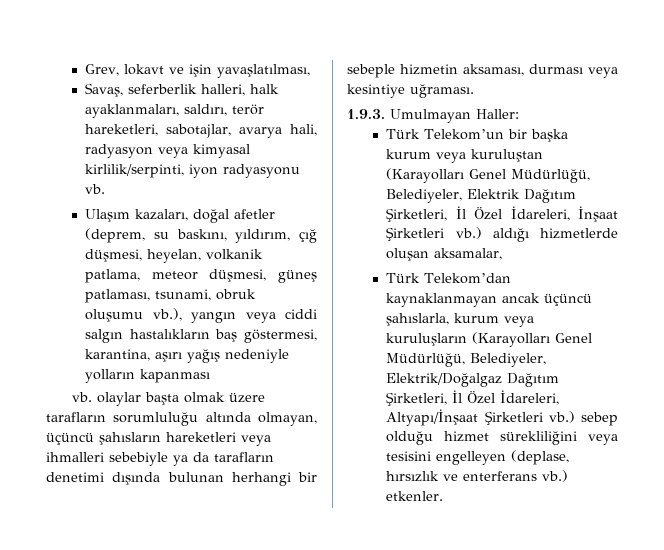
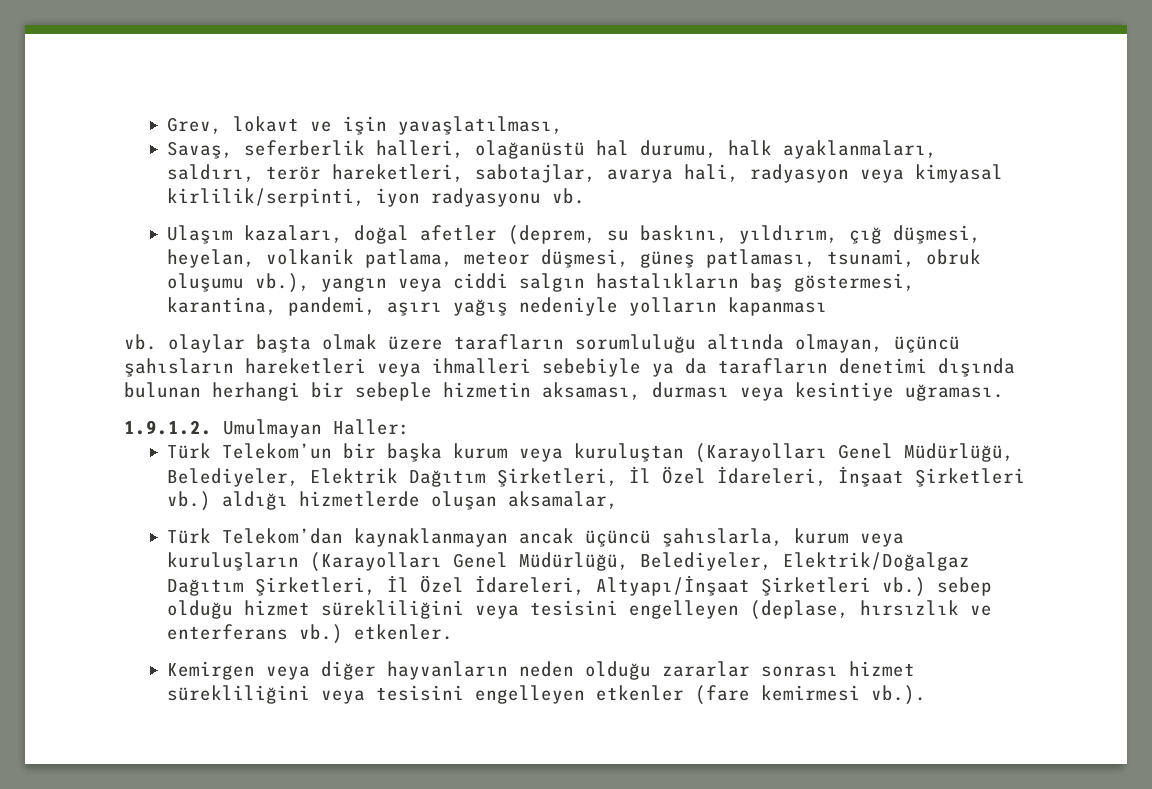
- Savaş, seferberlik halleri, halk ayaklanmaları, saldırı, terör hareketleri, sabotajlar, avarya hali, radyasyon veya kimyasal kirlilik/serpinti, iyon radyasyonu vb.
+ Savaş, seferberlik halleri, olağanüstü hal durumu, halk ayaklanmaları, saldırı, terör hareketleri, sabotajlar, avarya hali, radyasyon veya kimyasal kirlilik/serpinti, iyon radyasyonu vb.
- Ulaşım kazaları, doğal afetler (deprem, su baskını, yıldırım, çığ düşmesi, heyelan, volkanik patlama, meteor düşmesi, güneş patlaması, tsunami, obruk oluşumu vb.), yangın veya ciddi salgın hastalıkların baş göstermesi, karantina, aşırı yağış nedeniyle yolların kapanması
+ Ulaşım kazaları, doğal afetler (deprem, su baskını, yıldırım, çığ düşmesi, heyelan, volkanik patlama, meteor düşmesi, güneş patlaması, tsunami, obruk oluşumu vb.), yangın veya ciddi salgın hastalıkların baş göstermesi, karantina, pandemi, aşırı yağış nedeniyle yolların kapanması
- 1.9.3. Umulmayan Haller:
+ 1.9.1.2. Umulmayan Haller:
+ Kemirgen veya diğer hayvanların neden olduğu zararlar sonrası hizmet sürekliliğini veya tesisini engelleyen etkenler (fare kemirmesi vb.).

